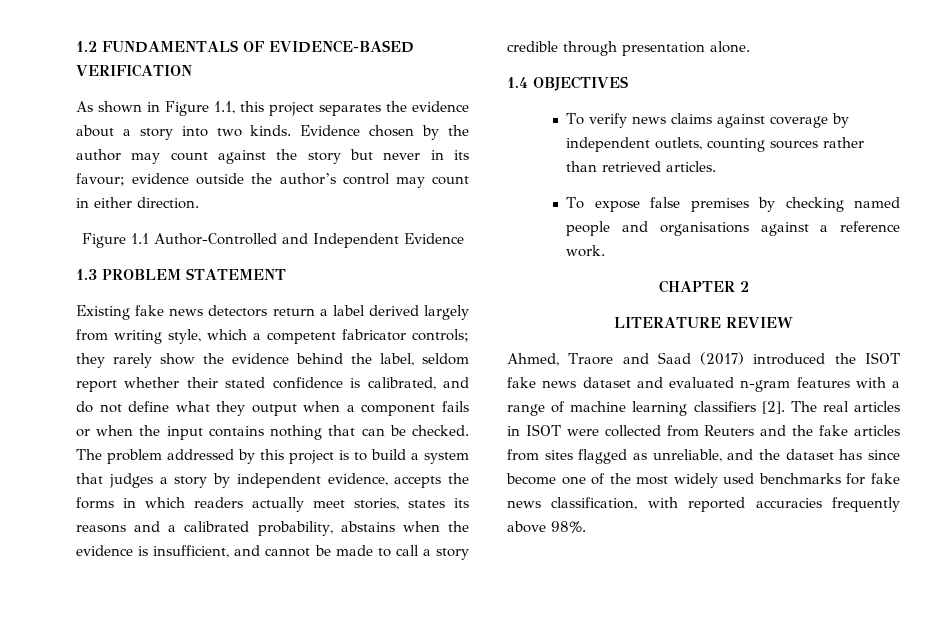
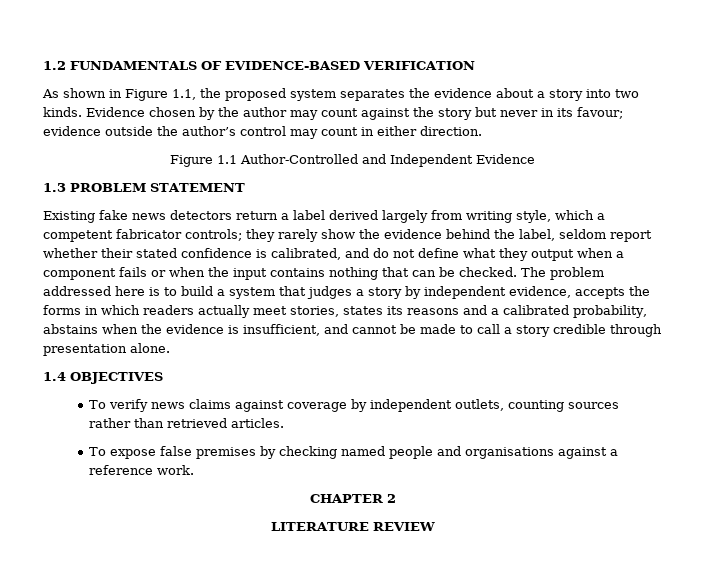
- As shown in Figure 1.1, this project separates the evidence about a story into two kinds.
+ As shown in Figure 1.1, the proposed system separates the evidence about a story into two kinds.
- The problem addressed by this project is to build a system that judges a story by independent evidence, accepts the forms in which readers actually meet stories, states its reasons and a calibrated probability, abstains when the evidence is insufficient, and cannot be made to call a story credible through presentation alone.
+ The problem addressed here is to build a system that judges a story by independent evidence, accepts the forms in which readers actually meet stories, states its reasons and a calibrated probability, abstains when the evidence is insufficient, and cannot be made to call a story credible through presentation alone.
- Ahmed, Traore and Saad (2017) introduced the ISOT fake news dataset and evaluated n-gram features with a range of machine learning classifiers [2]. The real articles in ISOT were collected from Reuters and the fake articles from sites flagged as unreliable, and the dataset has since become one of the most widely used benchmarks for fake news classification, with reported accuracies frequently above 98%.

